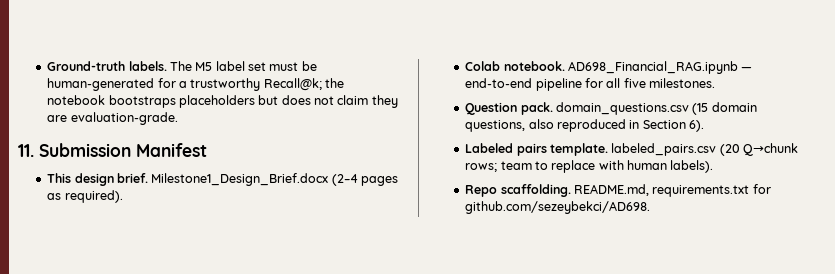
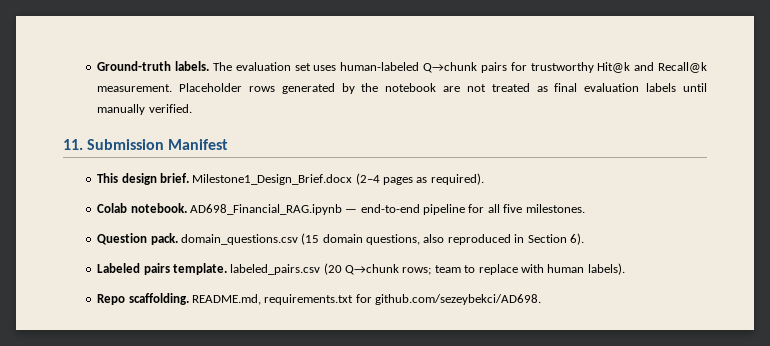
- The M5 label set must be human-generated for a trustworthy Recall@k; the notebook bootstraps placeholders but does not claim they are evaluation-grade.
+ The evaluation set uses human-labeled Q→chunk pairs for trustworthy Hit@k and Recall@k measurement. Placeholder rows generated by the notebook are not treated as final evaluation labels until manually verified.

